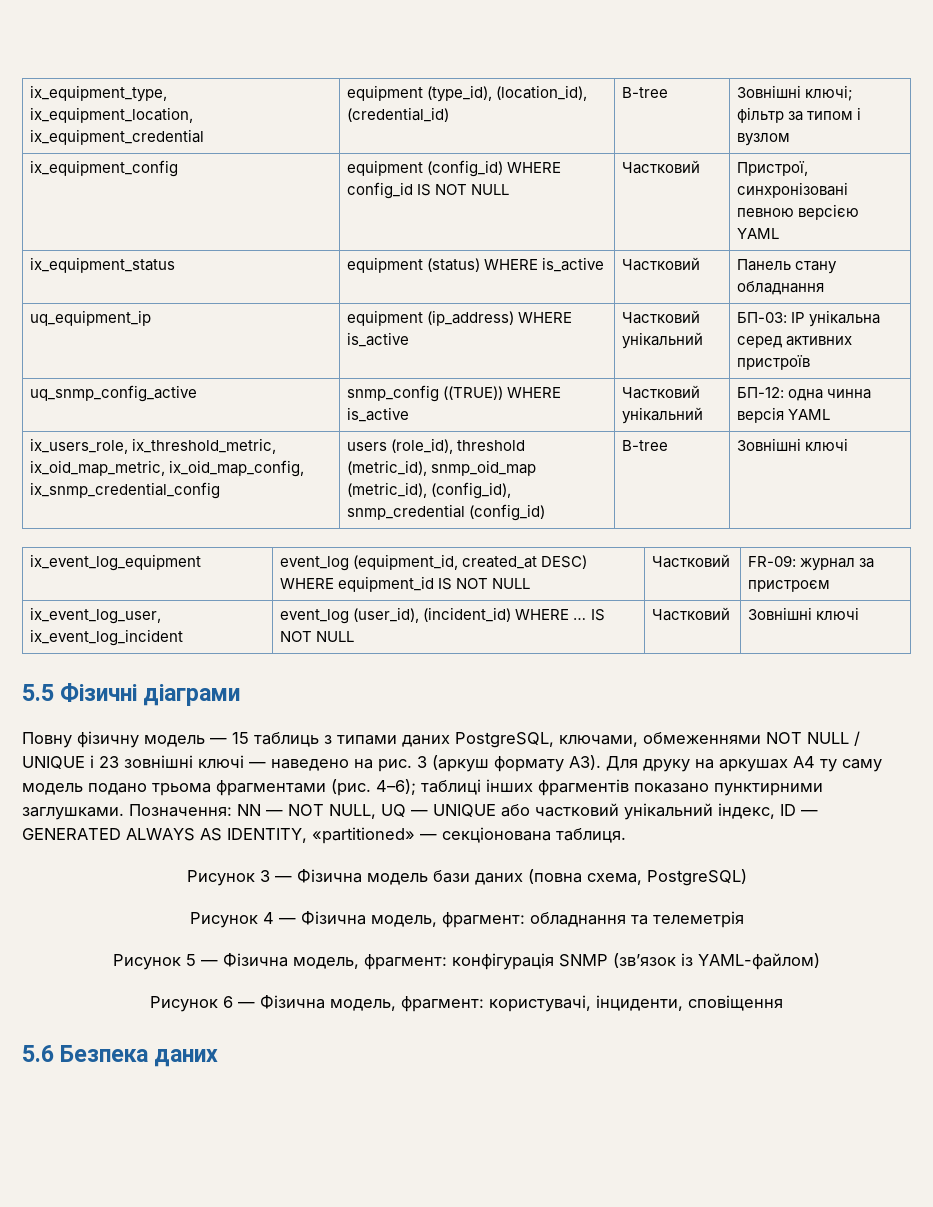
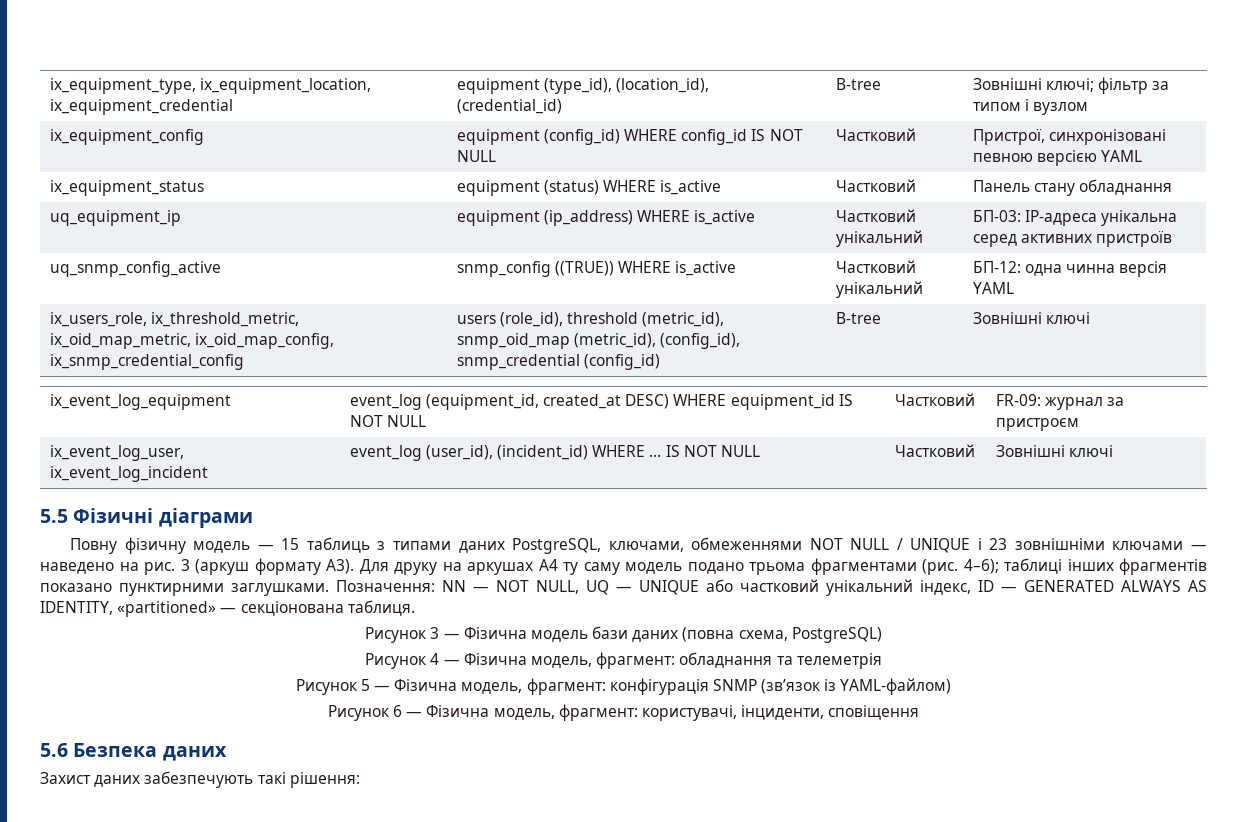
- uq_equipment_ip | equipment (ip_address) WHERE is_active | Частковий унікальний | БП-03: IP унікальна серед активних пристроїв
+ uq_equipment_ip | equipment (ip_address) WHERE is_active | Частковий унікальний | БП-03: IP-адреса унікальна серед активних пристроїв
- Повну фізичну модель — 15 таблиць з типами даних PostgreSQL, ключами, обмеженнями NOT NULL / UNIQUE і 23 зовнішні ключі — наведено на рис.
+ Повну фізичну модель — 15 таблиць з типами даних PostgreSQL, ключами, обмеженнями NOT NULL / UNIQUE і 23 зовнішніми ключами — наведено на рис.
+ Захист даних забезпечують такі рішення:

